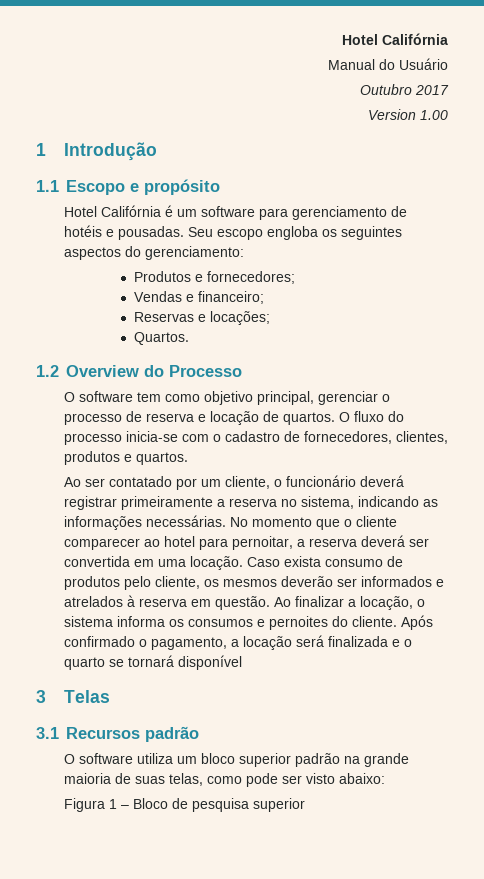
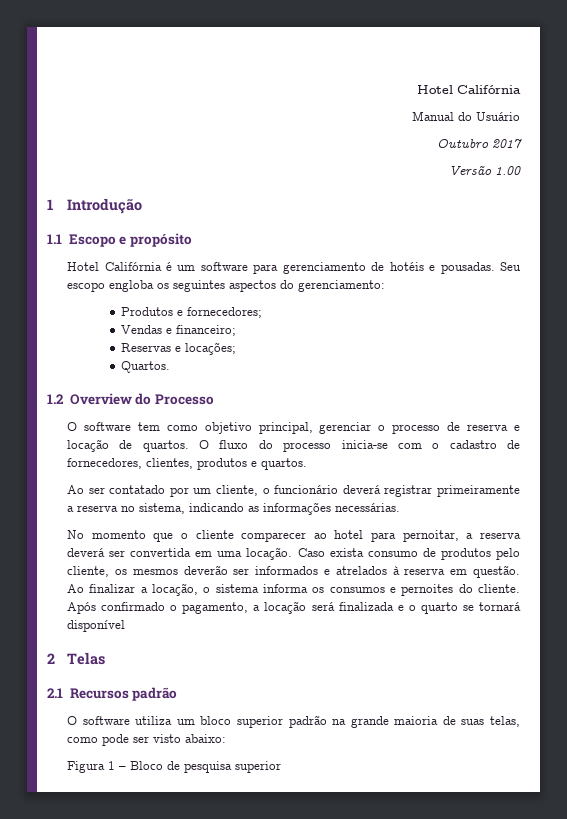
- Version 1.00
+ Versão 1.00
- Ao ser contatado por um cliente, o funcionário deverá registrar primeiramente a reserva no sistema, indicando as informações necessárias. No momento que o cliente comparecer ao hotel para pernoitar, a reserva deverá ser convertida em uma locação.
+ Ao ser contatado por um cliente, o funcionário deverá registrar primeiramente a reserva no sistema, indicando as informações necessárias.
+ No momento que o cliente comparecer ao hotel para pernoitar, a reserva deverá ser convertida em uma locação.
- 3 Telas
+ 2 Telas
- 3.1 Recursos padrão
+ 2.1 Recursos padrão

